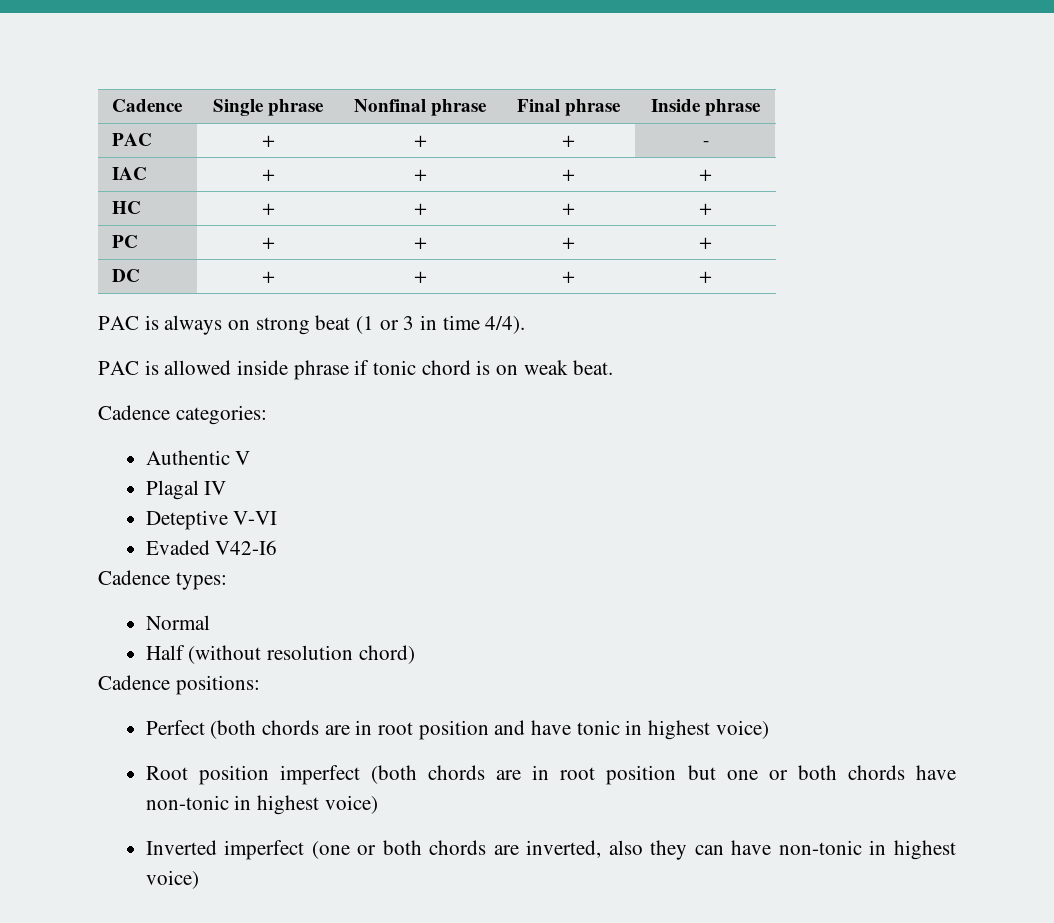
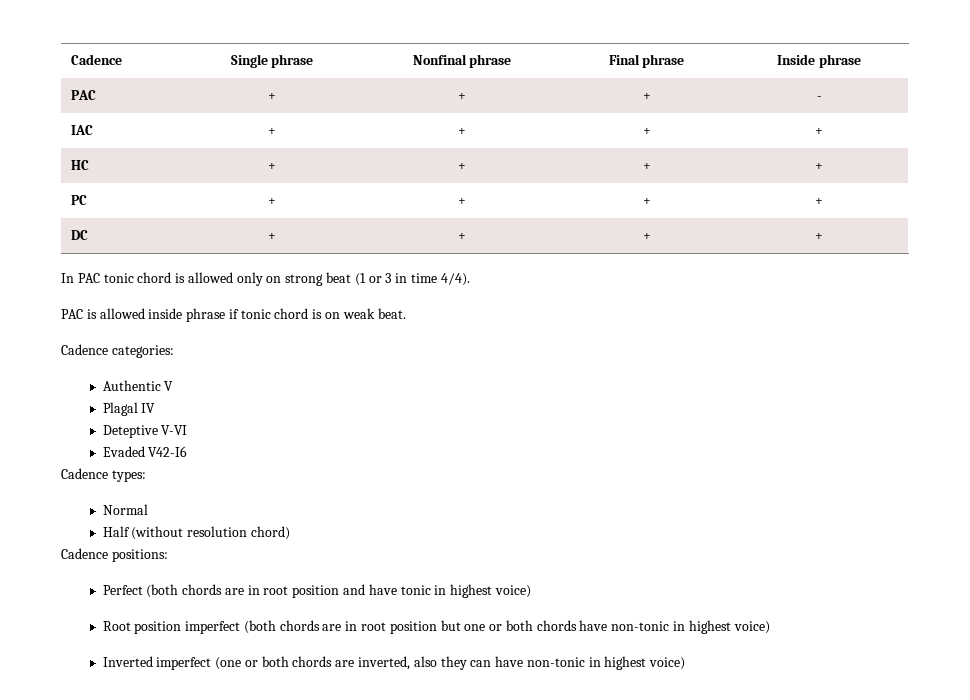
- PAC is always on strong beat (1 or 3 in time 4/4).
+ In PAC tonic chord is allowed only on strong beat (1 or 3 in time 4/4).

